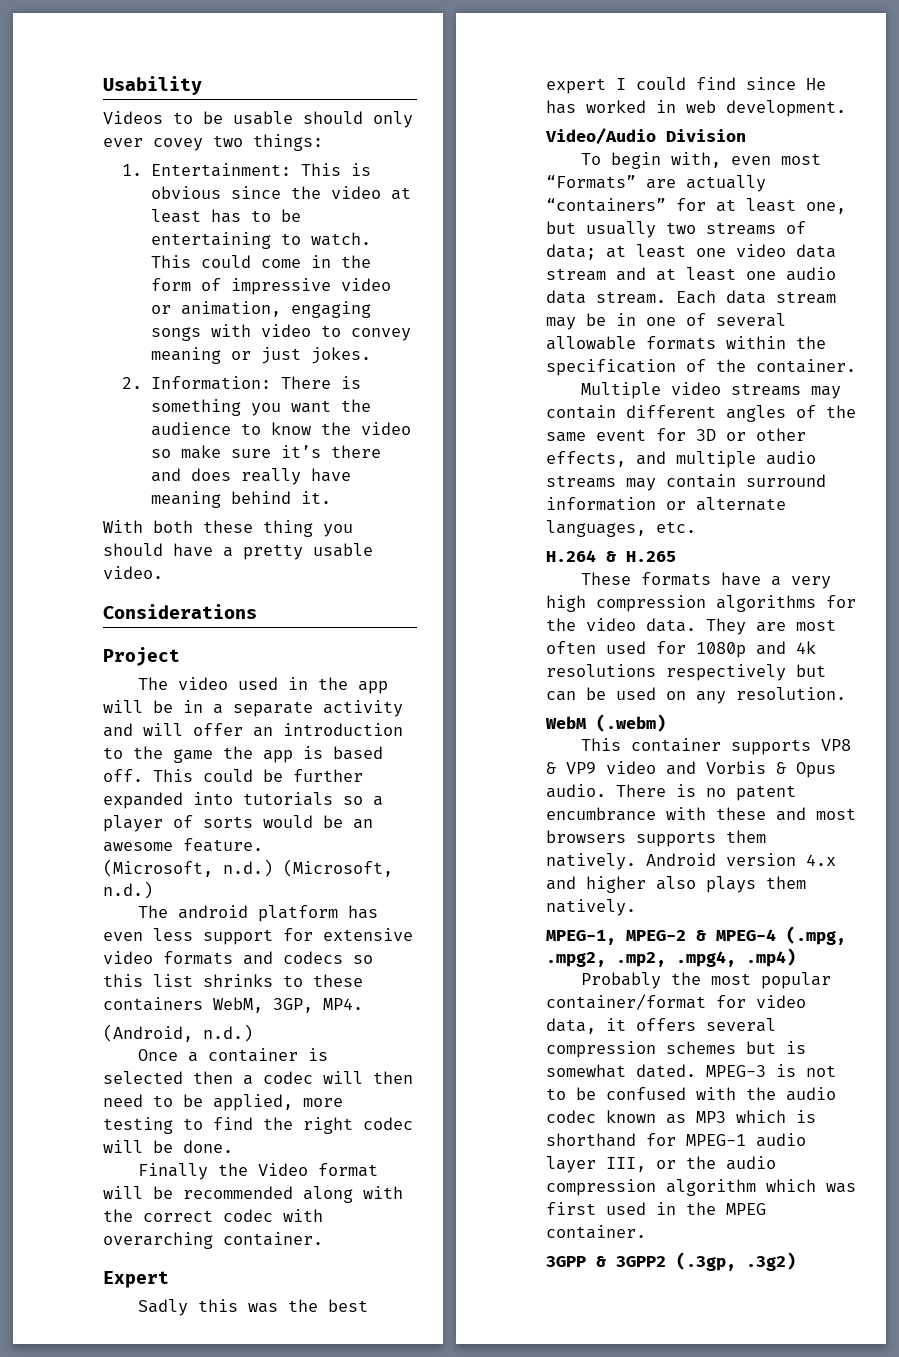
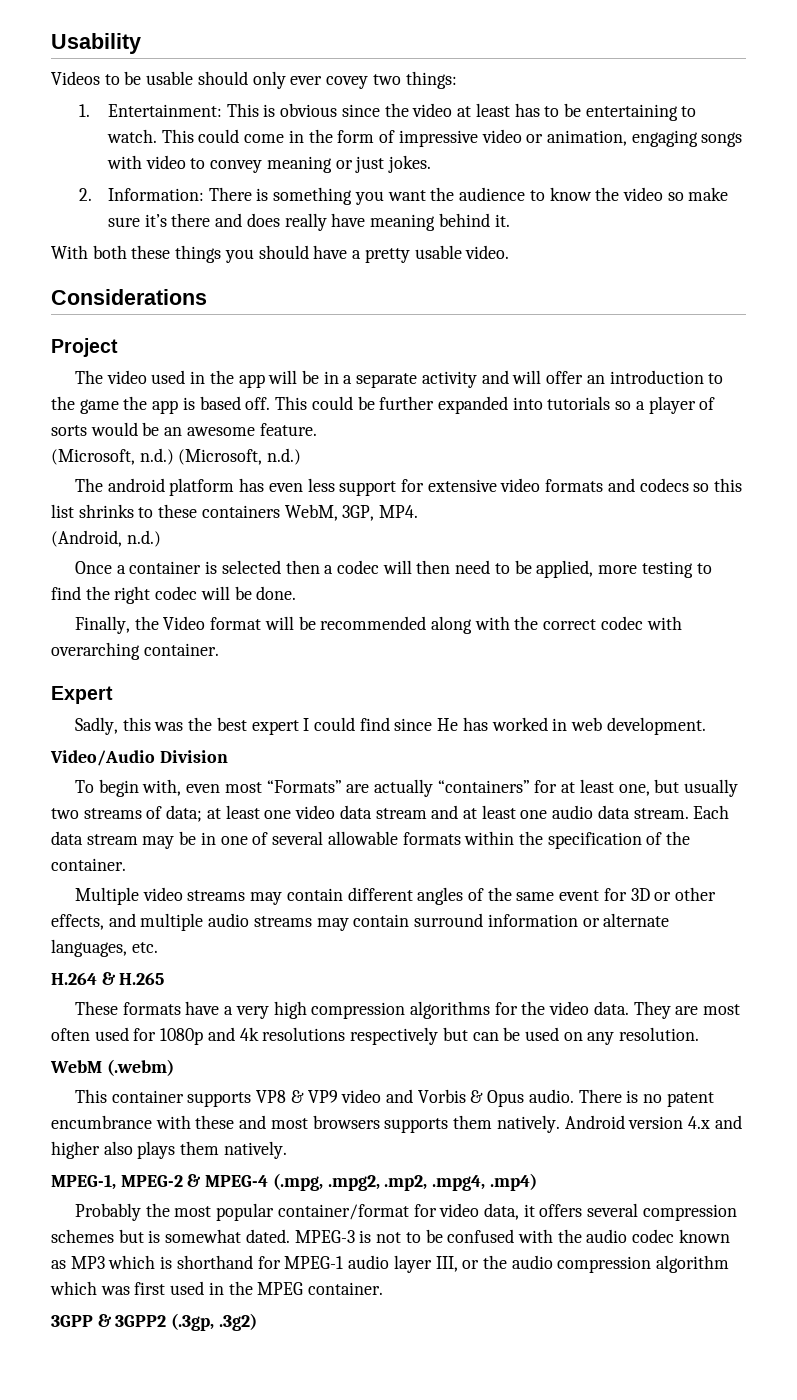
- With both these thing you should have a pretty usable video.
+ With both these things you should have a pretty usable video.
- Finally the Video format will be recommended along with the correct codec with overarching container.
+ Finally, the Video format will be recommended along with the correct codec with overarching container.
- Sadly this was the best expert I could find since He has worked in web development.
+ Sadly, this was the best expert I could find since He has worked in web development.

